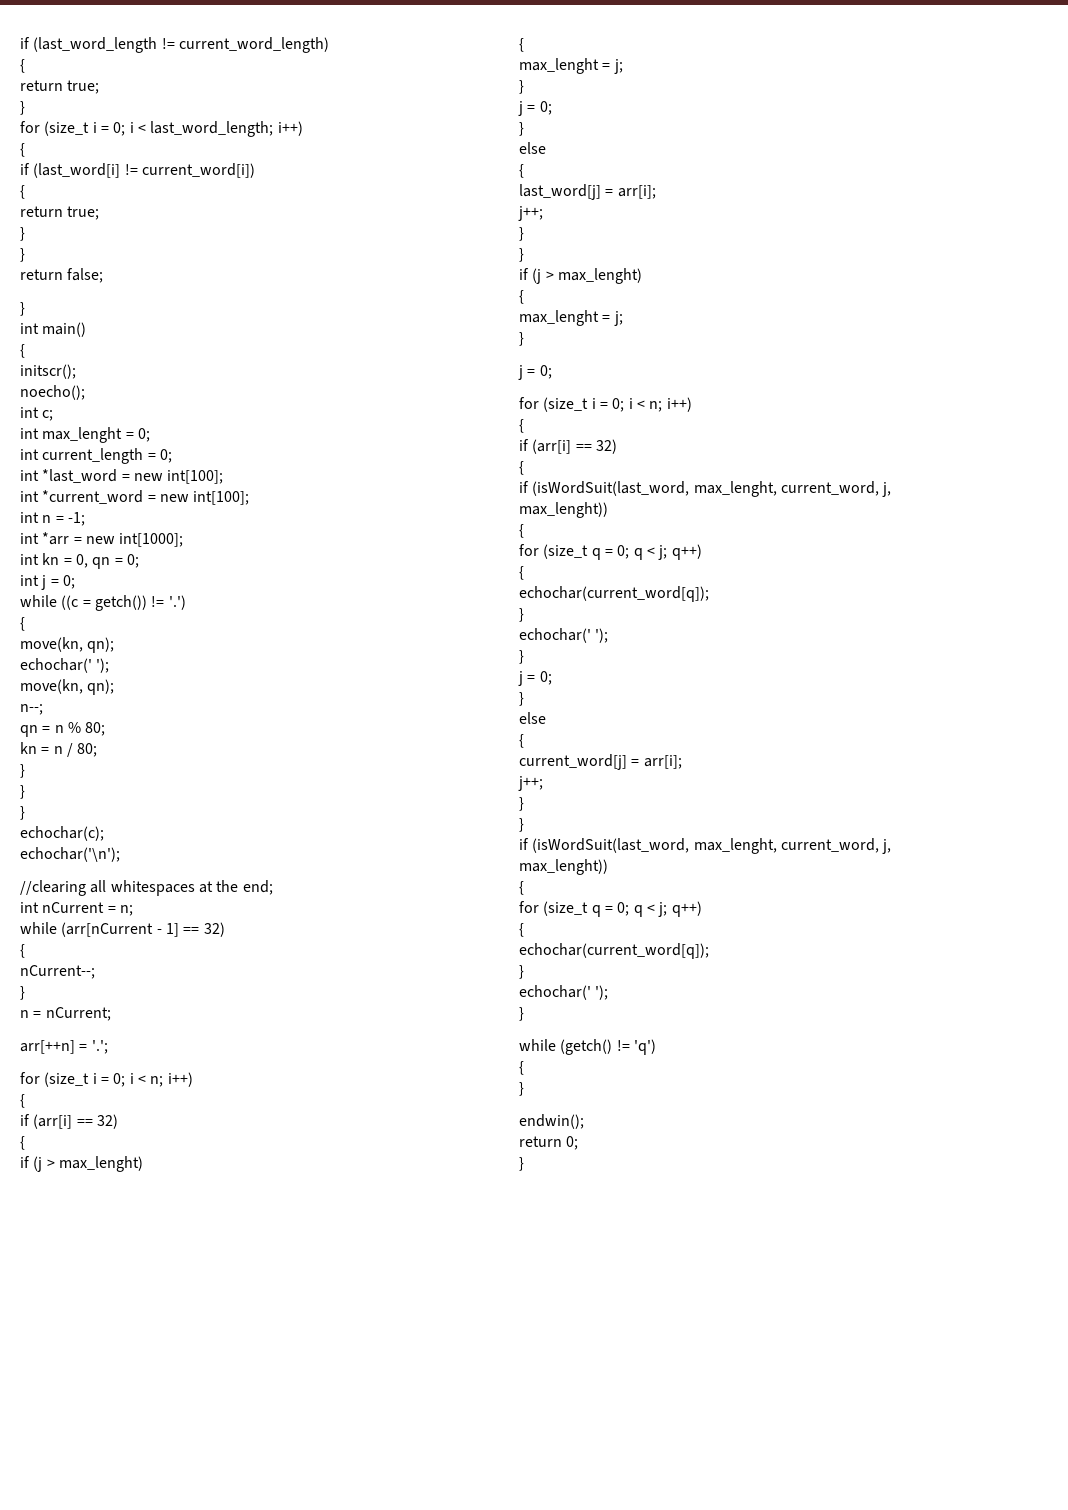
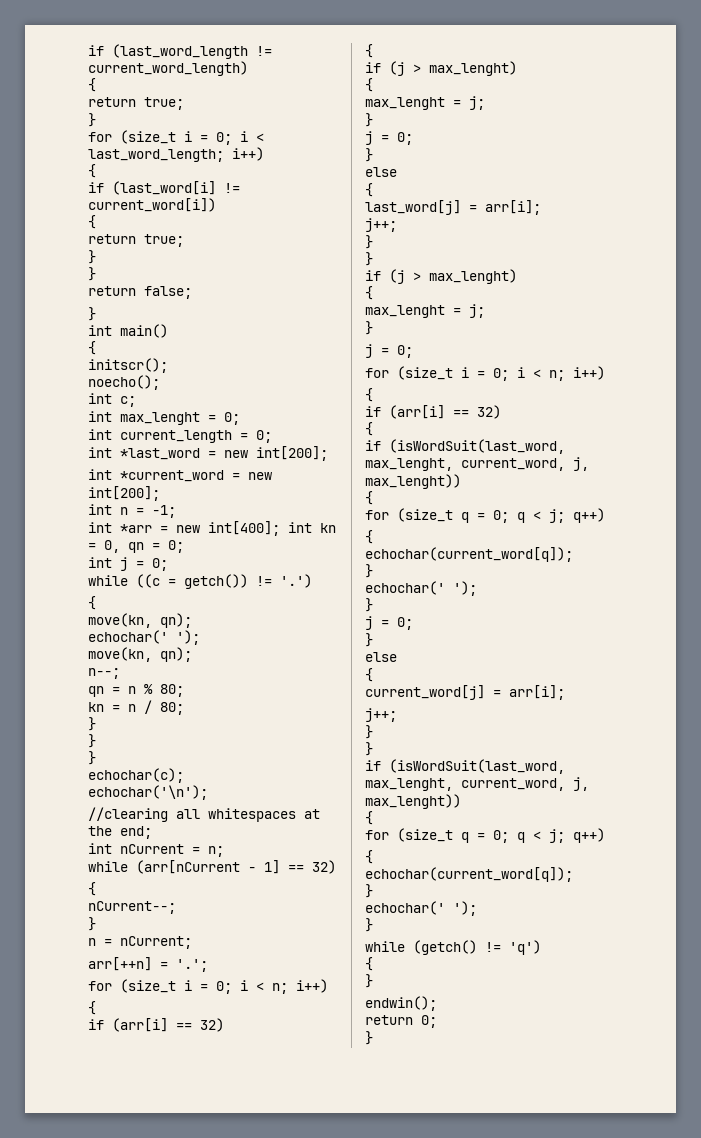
- int *last_word = new int[100];
+ int *last_word = new int[200];
- int *current_word = new int[100];
+ int *current_word = new int[200];
- int *arr = new int[1000];
- int kn = 0, qn = 0;
+ int *arr = new int[400]; int kn = 0, qn = 0;

